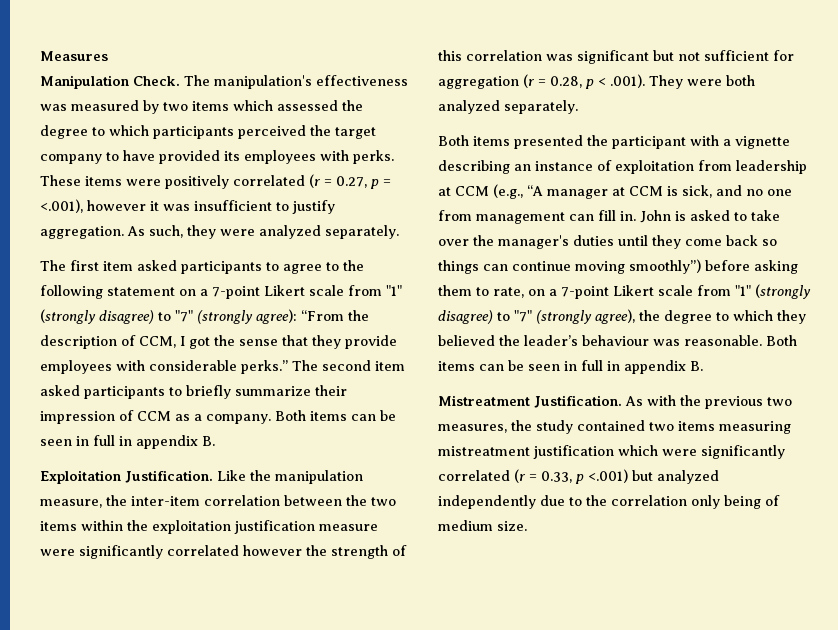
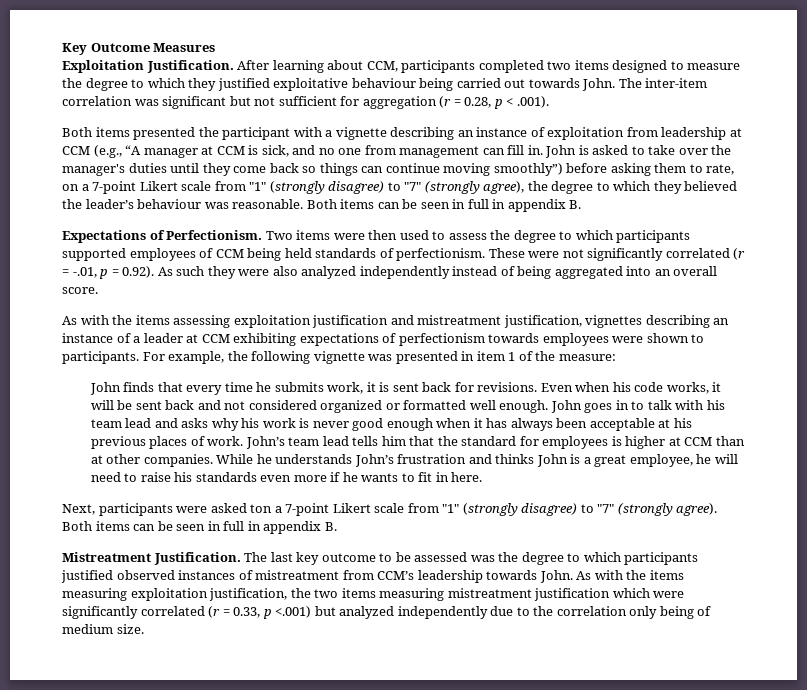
- Measures
+ Key Outcome Measures
- Manipulation Check. The manipulation's effectiveness was measured by two items which assessed the degree to which participants perceived the target company to have provided its employees with perks. These items were positively correlated (r = 0.27, p = <.001), however it was insufficient to justify aggregation. As such, they were analyzed separately.
- The first item asked participants to agree to the following statement on a 7-point Likert scale from "1" (strongly disagree) to "7" (strongly agree): “From the description of CCM, I got the sense that they provide employees with considerable perks.” The second item asked participants to briefly summarize their impression of CCM as a company. Both items can be seen in full in appendix B.
- Exploitation Justification. Like the manipulation measure, the inter-item correlation between the two items within the exploitation justification measure were significantly correlated however the strength of this correlation was significant but not sufficient for aggregation (r = 0.28, p < .001). They were both analyzed separately.
+ Exploitation Justification. After learning about CCM, participants completed two items designed to measure the degree to which they justified exploitative behaviour being carried out towards John. The inter-item correlation was significant but not sufficient for aggregation (r = 0.28, p < .001).
- Mistreatment Justification. As with the previous two measures, the study contained two items measuring mistreatment justification which were significantly correlated (r = 0.33, p <.001) but analyzed independently due to the correlation only being of medium size.
+ Expectations of Perfectionism. Two items were then used to assess the degree to which participants supported employees of CCM being held standards of perfectionism. These were not significantly correlated (r = -.01, p = 0.92). As such they were also analyzed independently instead of being aggregated into an overall score.
+ As with the items assessing exploitation justification and mistreatment justification, vignettes describing an instance of a leader at CCM exhibiting expectations of perfectionism towards employees were shown to participants. For example, the following vignette was presented in item 1 of the measure:
+ John finds that every time he submits work, it is sent back for revisions. Even when his code works, it will be sent back and not considered organized or formatted well enough. John goes in to talk with his team lead and asks why his work is never good enough when it has always been acceptable at his previous places of work. John’s team lead tells him that the standard for employees is higher at CCM than at other companies. While he understands John’s frustration and thinks John is a great employee, he will need to raise his standards even more if he wants to fit in here.
+ Next, participants were asked ton a 7-point Likert scale from "1" (strongly disagree) to "7" (strongly agree). Both items can be seen in full in appendix B.
+ Mistreatment Justification. The last key outcome to be assessed was the degree to which participants justified observed instances of mistreatment from CCM’s leadership towards John. As with the items measuring exploitation justification, the two items measuring mistreatment justification which were significantly correlated (r = 0.33, p <.001) but analyzed independently due to the correlation only being of medium size.

